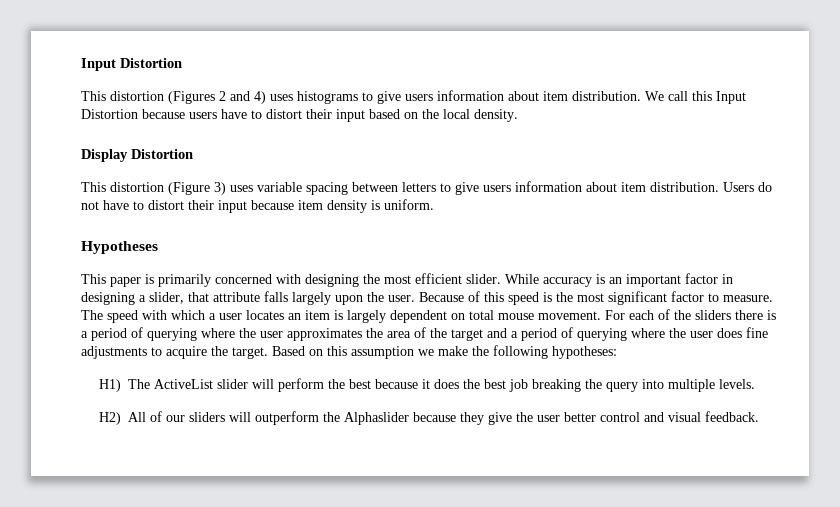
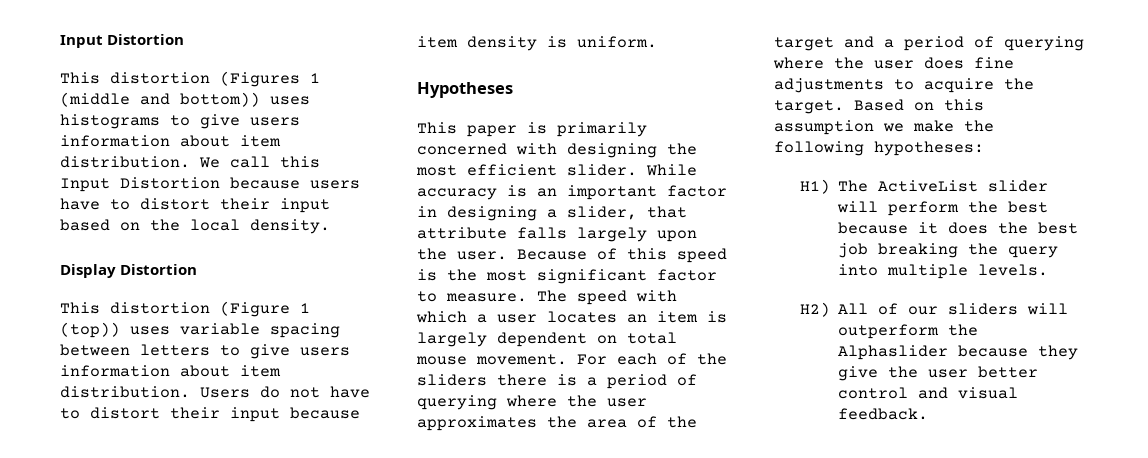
- This distortion (Figures 2 and 4) uses histograms to give users information about item distribution.
+ This distortion (Figures 1 (middle and bottom)) uses histograms to give users information about item distribution.
- This distortion (Figure 3) uses variable spacing between letters to give users information about item distribution.
+ This distortion (Figure 1 (top)) uses variable spacing between letters to give users information about item distribution.

